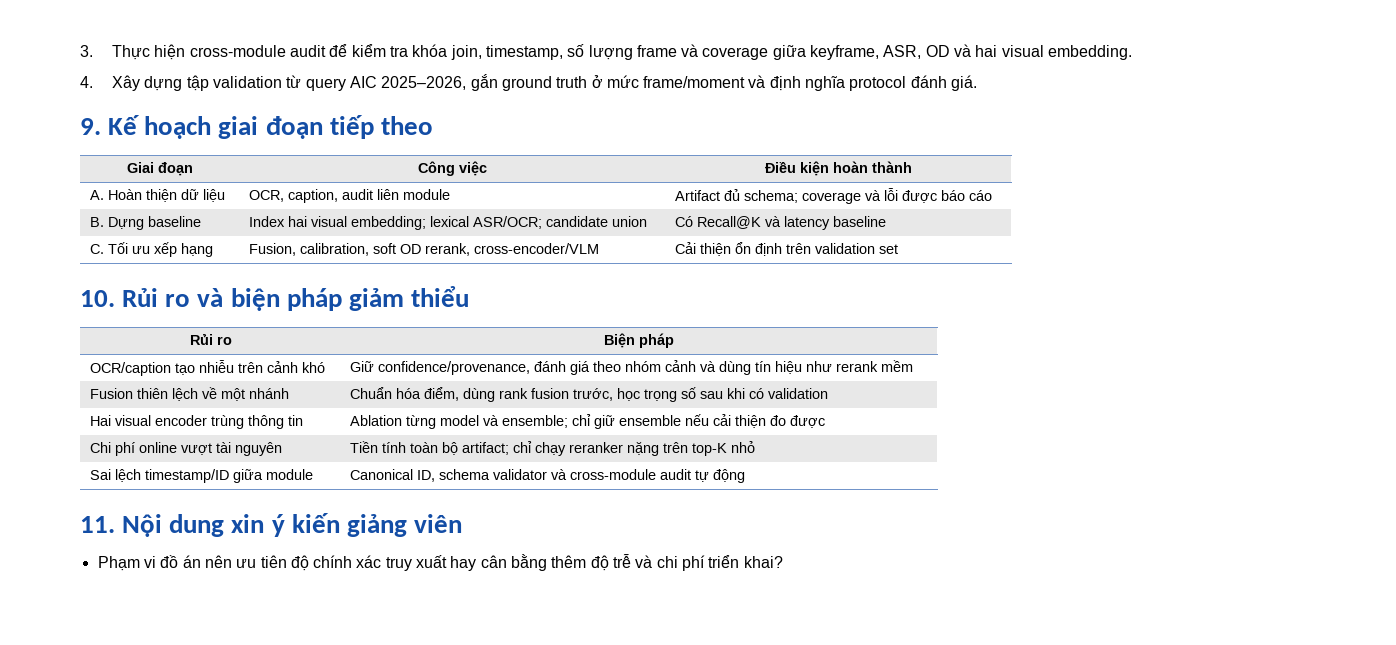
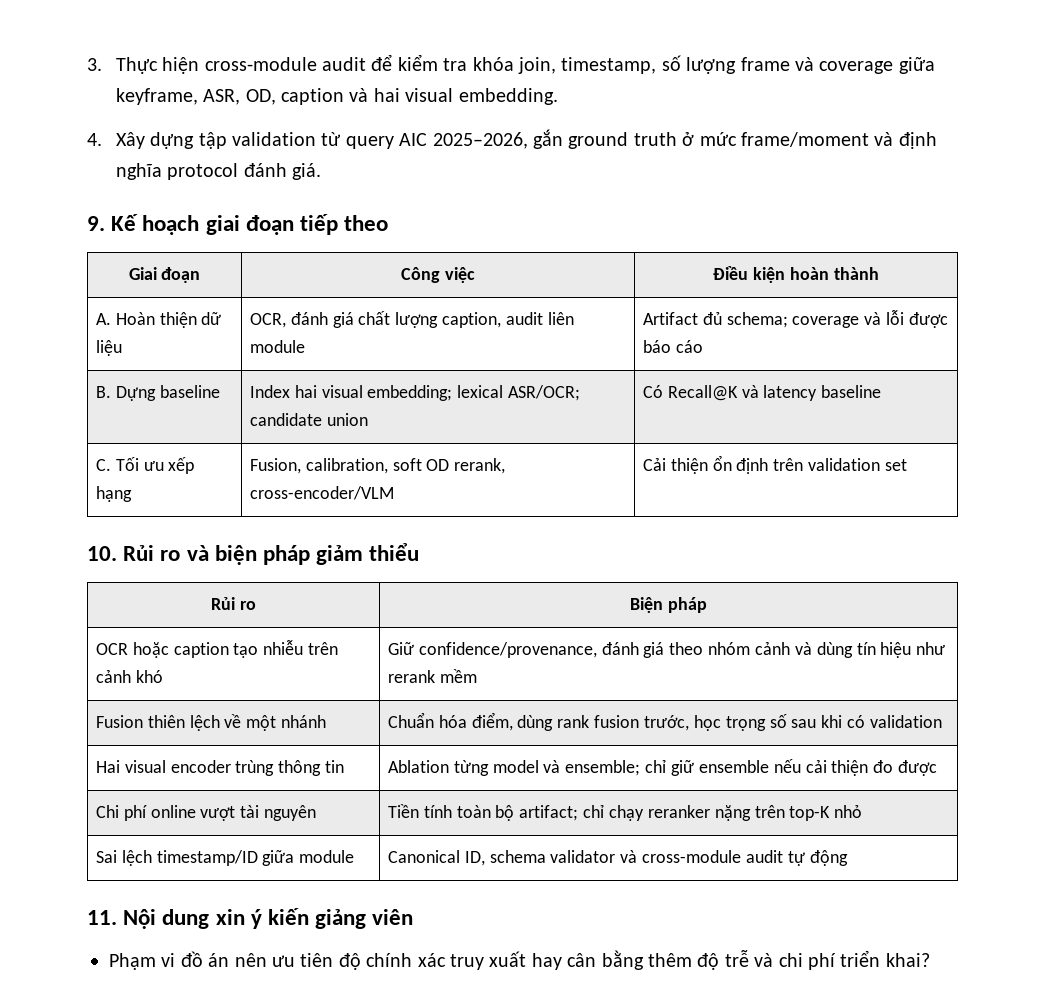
- 3. Thực hiện cross-module audit để kiểm tra khóa join, timestamp, số lượng frame và coverage giữa keyframe, ASR, OD và hai visual embedding.
+ 3. Thực hiện cross-module audit để kiểm tra khóa join, timestamp, số lượng frame và coverage giữa keyframe, ASR, OD, caption và hai visual embedding.
- A. Hoàn thiện dữ liệu | OCR, caption, audit liên module | Artifact đủ schema; coverage và lỗi được báo cáo
+ A. Hoàn thiện dữ liệu | OCR, đánh giá chất lượng caption, audit liên module | Artifact đủ schema; coverage và lỗi được báo cáo
- OCR/caption tạo nhiễu trên cảnh khó | Giữ confidence/provenance, đánh giá theo nhóm cảnh và dùng tín hiệu như rerank mềm
+ OCR hoặc caption tạo nhiễu trên cảnh khó | Giữ confidence/provenance, đánh giá theo nhóm cảnh và dùng tín hiệu như rerank mềm

